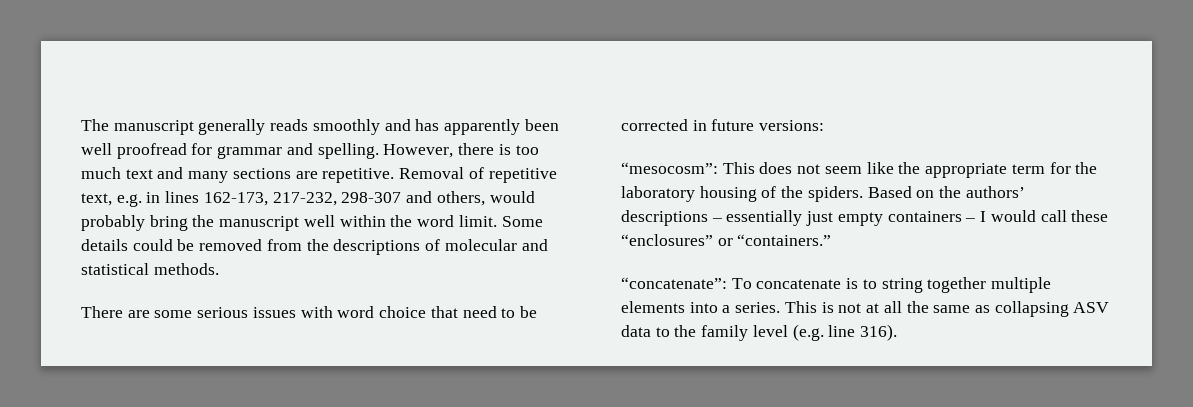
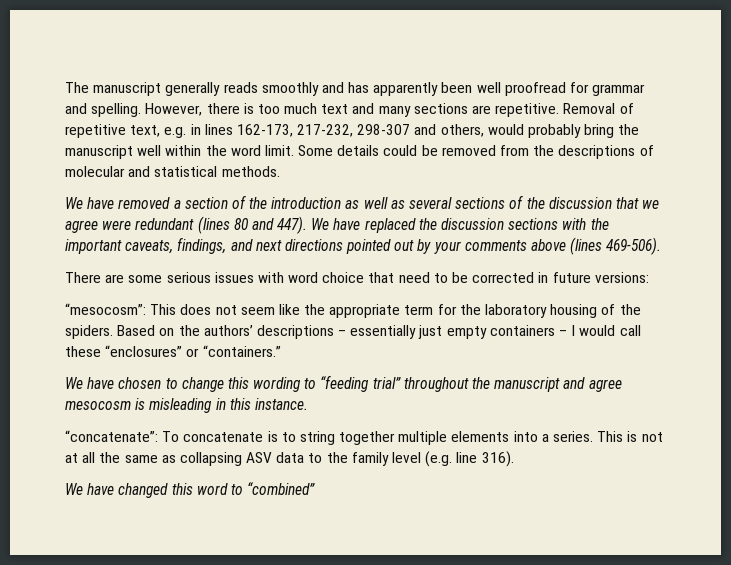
+ We have removed a section of the introduction as well as several sections of the discussion that we agree were redundant (lines 80 and 447). We have replaced the discussion sections with the important caveats, findings, and next directions pointed out by your comments above (lines 469-506).
+ We have chosen to change this wording to “feeding trial” throughout the manuscript and agree mesocosm is misleading in this instance.
+ We have changed this word to “combined”

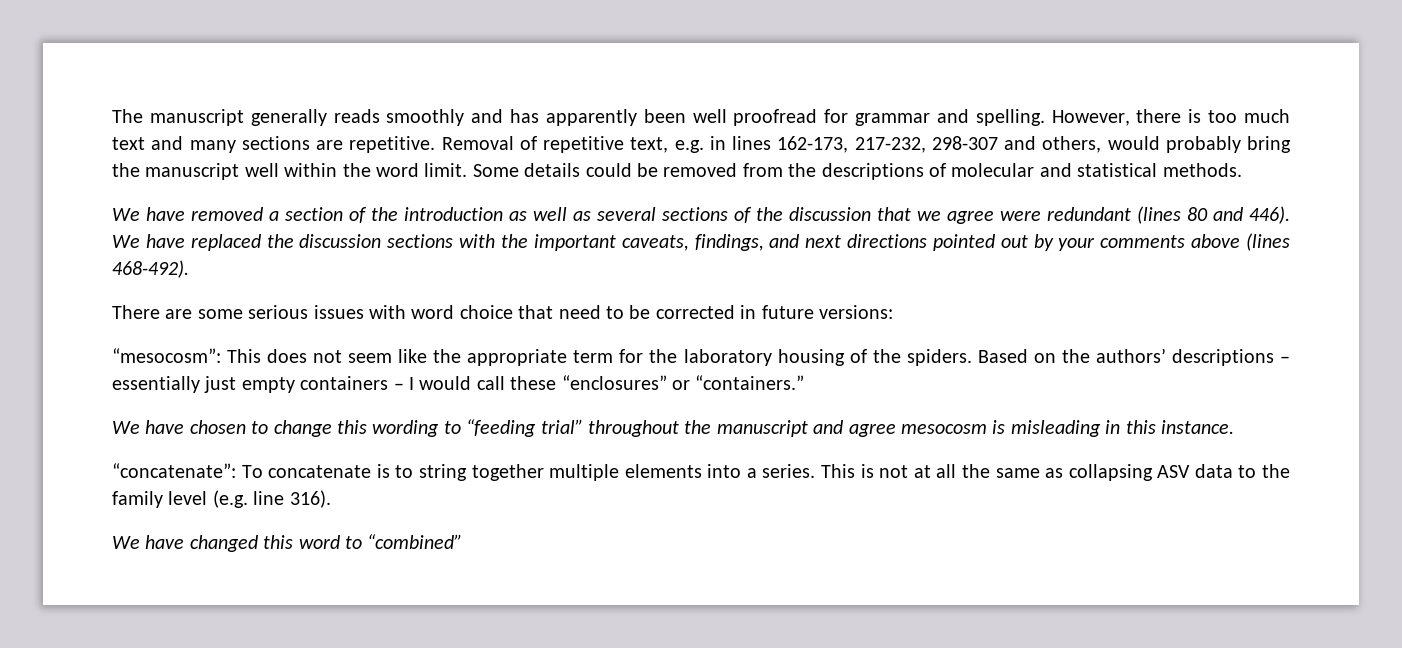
- We have removed a section of the introduction as well as several sections of the discussion that we agree were redundant (lines 80 and 447).
+ We have removed a section of the introduction as well as several sections of the discussion that we agree were redundant (lines 80 and 446).
- We have replaced the discussion sections with the important caveats, findings, and next directions pointed out by your comments above (lines 469-506).
+ We have replaced the discussion sections with the important caveats, findings, and next directions pointed out by your comments above (lines 468-492).

